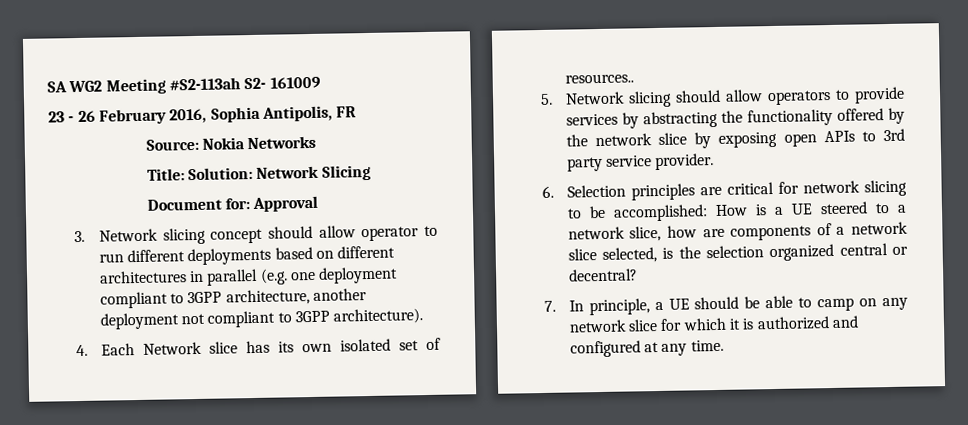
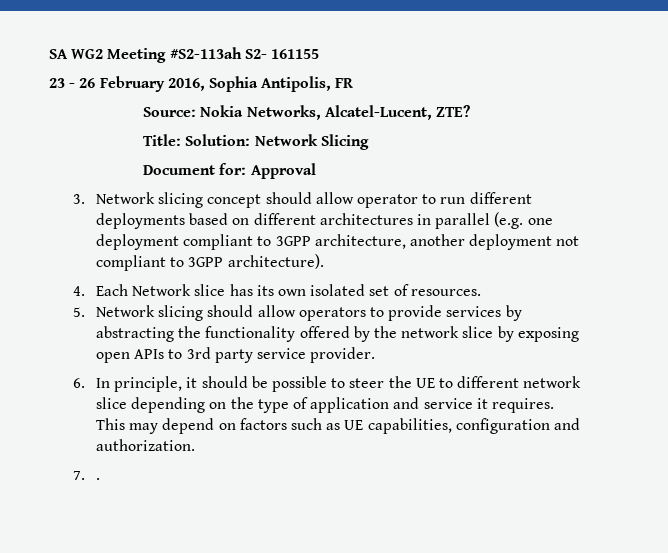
- SA WG2 Meeting #S2-113ah S2- 161009
+ SA WG2 Meeting #S2-113ah S2- 161155
- Source: Nokia Networks
+ Source: Nokia Networks, Alcatel-Lucent, ZTE?
- 4. Each Network slice has its own isolated set of resources..
+ 4. Each Network slice has its own isolated set of resources.
- 6. Selection principles are critical for network slicing to be accomplished: How is a UE steered to a network slice, how are components of a network slice selected, is the selection organized central or decentral?
- 7. In principle, a UE should be able to camp on any network slice for which it is authorized and configured at any time.
+ 6. In principle, it should be possible to steer the UE to different network slice depending on the type of application and service it requires. This may depend on factors such as UE capabilities, configuration and authorization.
+ 7. .

